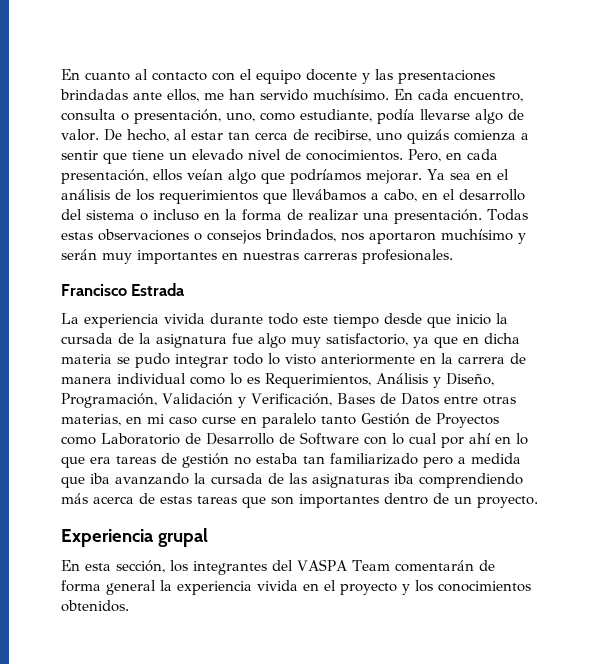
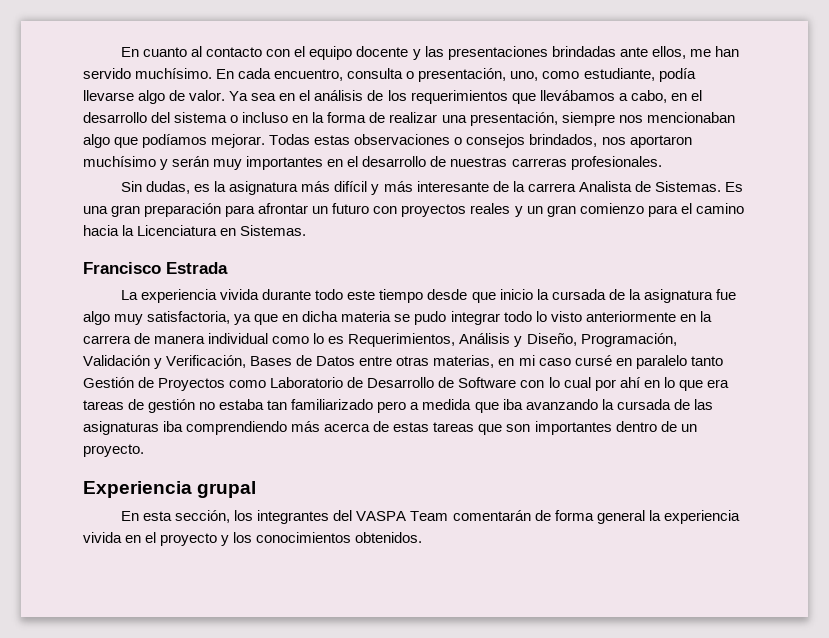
- De hecho, al estar tan cerca de recibirse, uno quizás comienza a sentir que tiene un elevado nivel de conocimientos. Pero, en cada presentación, ellos veían algo que podríamos mejorar.
- Ya sea en el análisis de los requerimientos que llevábamos a cabo, en el desarrollo del sistema o incluso en la forma de realizar una presentación.
+ Ya sea en el análisis de los requerimientos que llevábamos a cabo, en el desarrollo del sistema o incluso en la forma de realizar una presentación, siempre nos mencionaban algo que podíamos mejorar.
- Todas estas observaciones o consejos brindados, nos aportaron muchísimo y serán muy importantes en nuestras carreras profesionales.
+ Todas estas observaciones o consejos brindados, nos aportaron muchísimo y serán muy importantes en el desarrollo de nuestras carreras profesionales.
+ Sin dudas, es la asignatura más difícil y más interesante de la carrera Analista de Sistemas. Es una gran preparación para afrontar un futuro con proyectos reales y un gran comienzo para el camino hacia la Licenciatura en Sistemas.
- La experiencia vivida durante todo este tiempo desde que inicio la cursada de la asignatura fue algo muy satisfactorio, ya que en dicha materia se pudo integrar todo lo visto anteriormente en la carrera de manera individual como lo es Requerimientos, Análisis y Diseño, Programación, Validación y Verificación, Bases de Datos entre otras materias, en mi caso curse en paralelo tanto Gestión de Proyectos como Laboratorio de Desarrollo de Software con lo cual por ahí en lo que era tareas de gestión no estaba tan familiarizado pero a medida que iba avanzando la cursada de las asignaturas iba comprendiendo más acerca de estas tareas que son importantes dentro de un proyecto.
+ La experiencia vivida durante todo este tiempo desde que inicio la cursada de la asignatura fue algo muy satisfactoria, ya que en dicha materia se pudo integrar todo lo visto anteriormente en la carrera de manera individual como lo es Requerimientos, Análisis y Diseño, Programación, Validación y Verificación, Bases de Datos entre otras materias, en mi caso cursé en paralelo tanto Gestión de Proyectos como Laboratorio de Desarrollo de Software con lo cual por ahí en lo que era tareas de gestión no estaba tan familiarizado pero a medida que iba avanzando la cursada de las asignaturas iba comprendiendo más acerca de estas tareas que son importantes dentro de un proyecto.

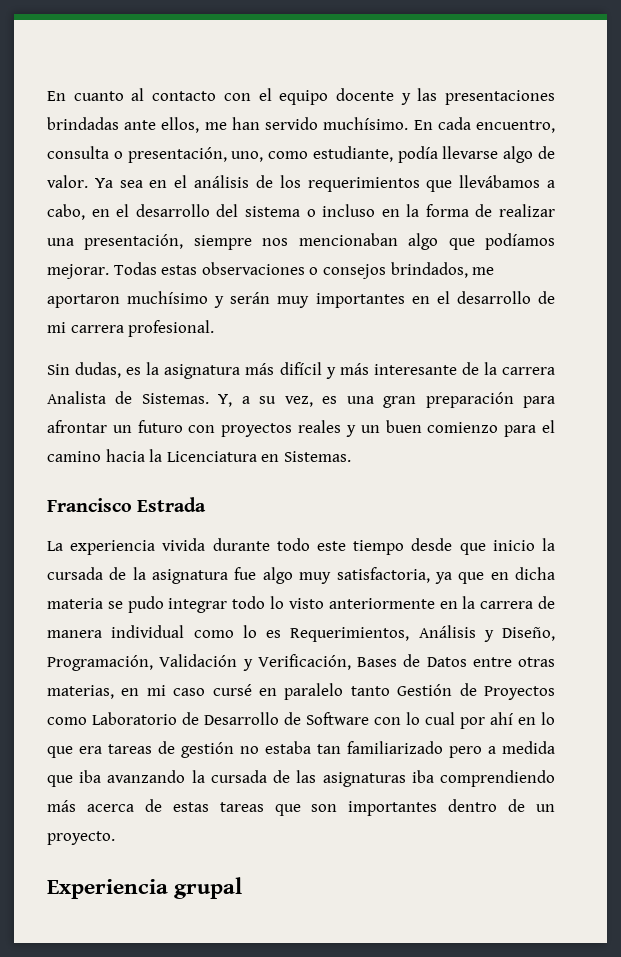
- Todas estas observaciones o consejos brindados, nos aportaron muchísimo y serán muy importantes en el desarrollo de nuestras carreras profesionales.
+ Todas estas observaciones o consejos brindados, me aportaron muchísimo y serán muy importantes en el desarrollo de mi carrera profesional.
- Es una gran preparación para afrontar un futuro con proyectos reales y un gran comienzo para el camino hacia la Licenciatura en Sistemas.
+ Y, a su vez, es una gran preparación para afrontar un futuro con proyectos reales y un buen comienzo para el camino hacia la Licenciatura en Sistemas.
- En esta sección, los integrantes del VASPA Team comentarán de forma general la experiencia vivida en el proyecto y los conocimientos obtenidos.

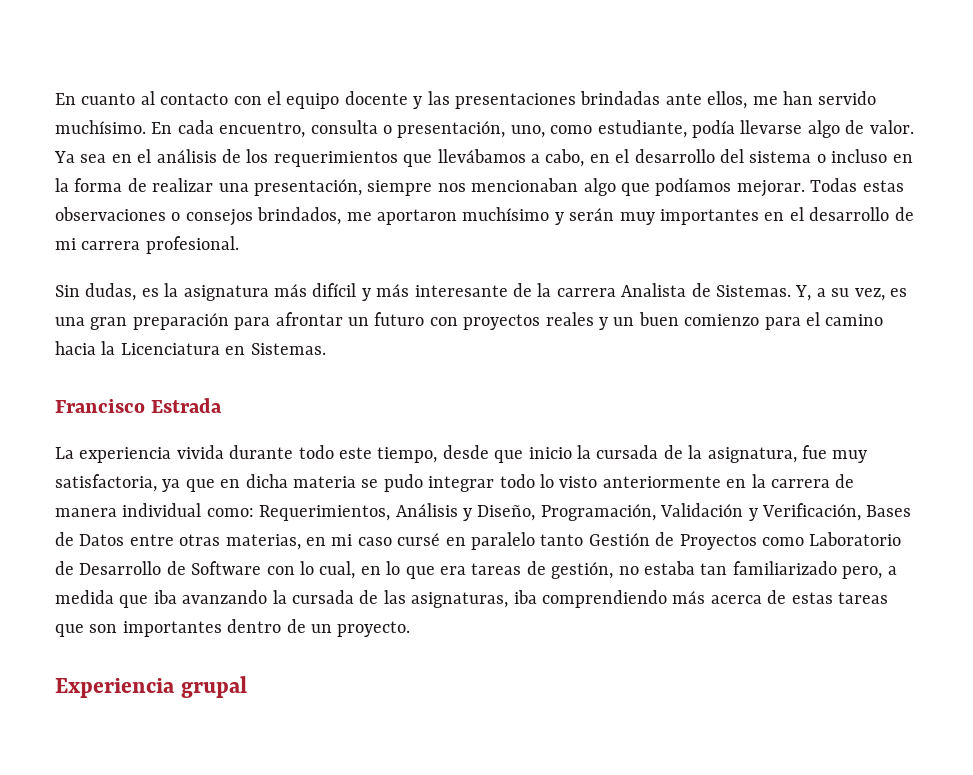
- La experiencia vivida durante todo este tiempo desde que inicio la cursada de la asignatura fue algo muy satisfactoria, ya que en dicha materia se pudo integrar todo lo visto anteriormente en la carrera de manera individual como lo es Requerimientos, Análisis y Diseño, Programación, Validación y Verificación, Bases de Datos entre otras materias, en mi caso cursé en paralelo tanto Gestión de Proyectos como Laboratorio de Desarrollo de Software con lo cual por ahí en lo que era tareas de gestión no estaba tan familiarizado pero a medida que iba avanzando la cursada de las asignaturas iba comprendiendo más acerca de estas tareas que son importantes dentro de un proyecto.
+ La experiencia vivida durante todo este tiempo, desde que inicio la cursada de la asignatura, fue muy satisfactoria, ya que en dicha materia se pudo integrar todo lo visto anteriormente en la carrera de manera individual como: Requerimientos, Análisis y Diseño, Programación, Validación y Verificación, Bases de Datos entre otras materias, en mi caso cursé en paralelo tanto Gestión de Proyectos como Laboratorio de Desarrollo de Software con lo cual, en lo que era tareas de gestión, no estaba tan familiarizado pero, a medida que iba avanzando la cursada de las asignaturas, iba comprendiendo más acerca de estas tareas que son importantes dentro de un proyecto.

